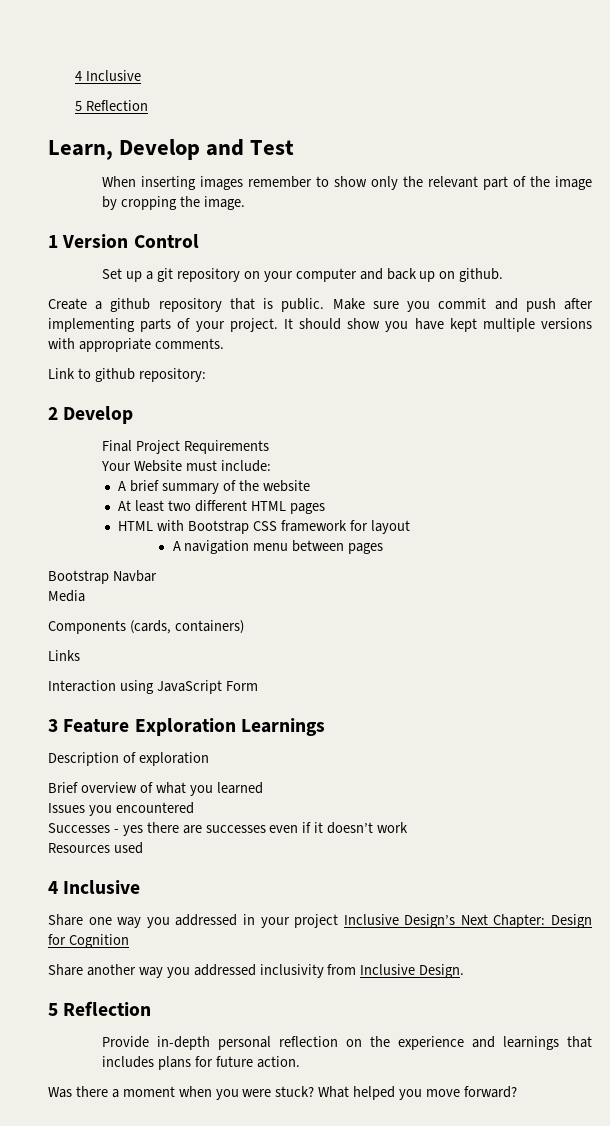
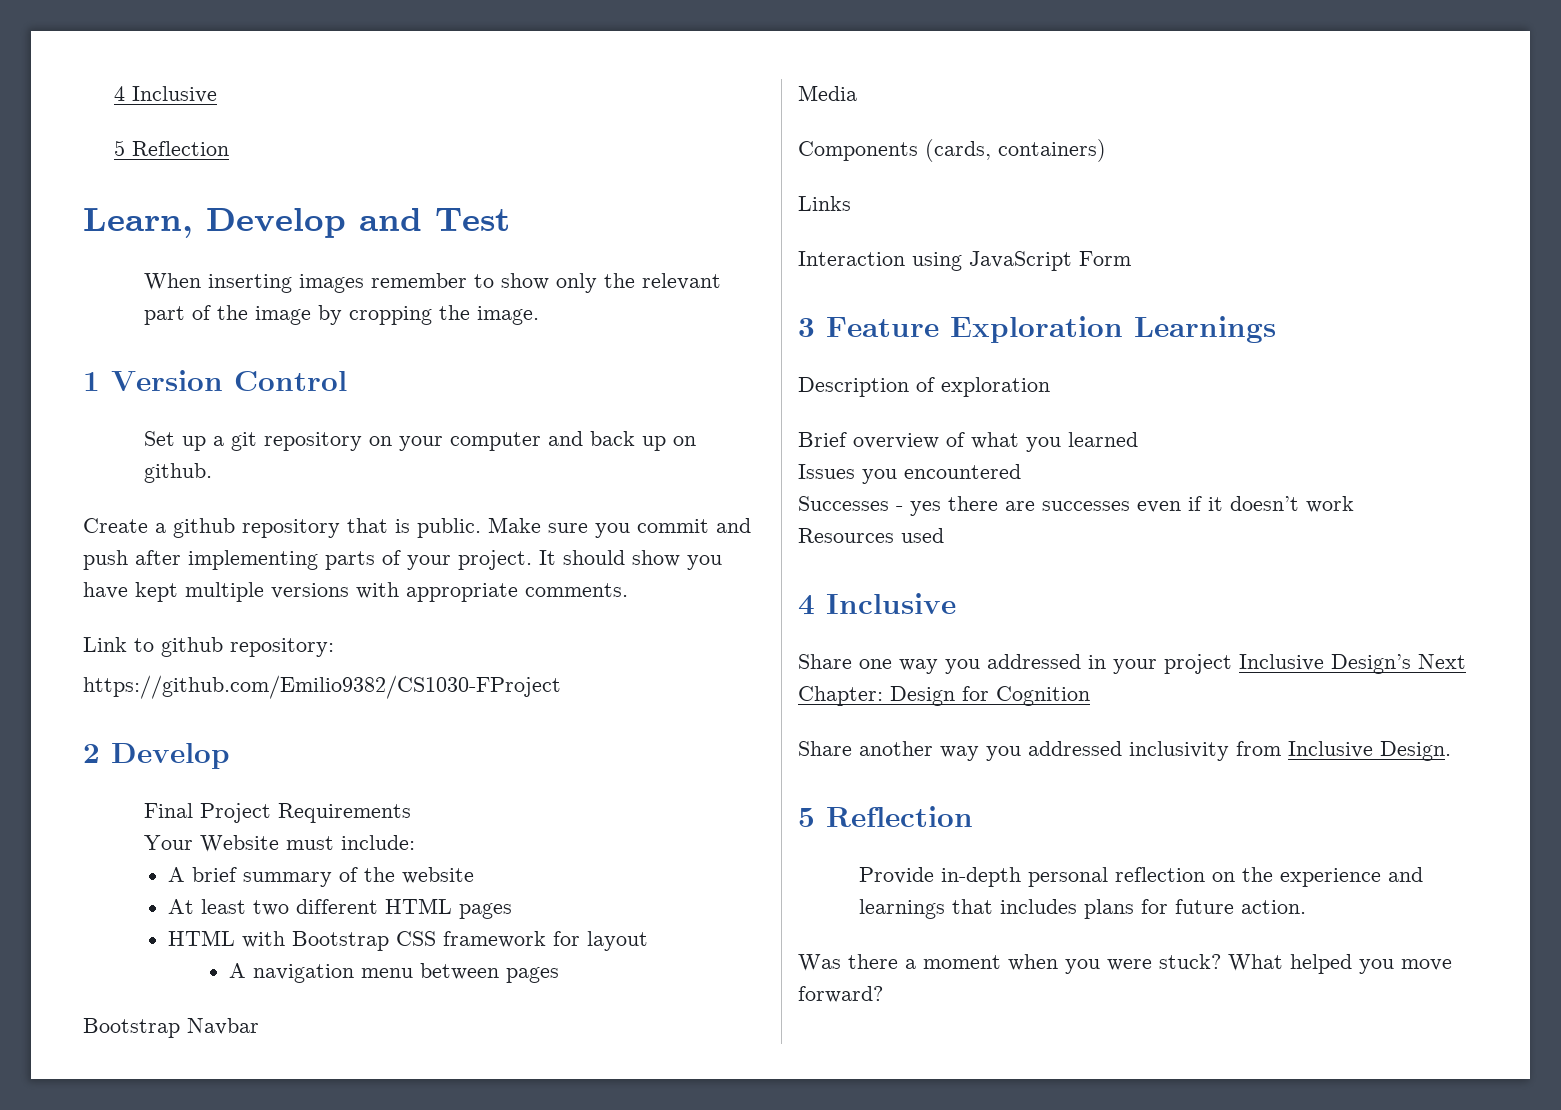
+ https://github.com/Emilio9382/CS1030-FProject

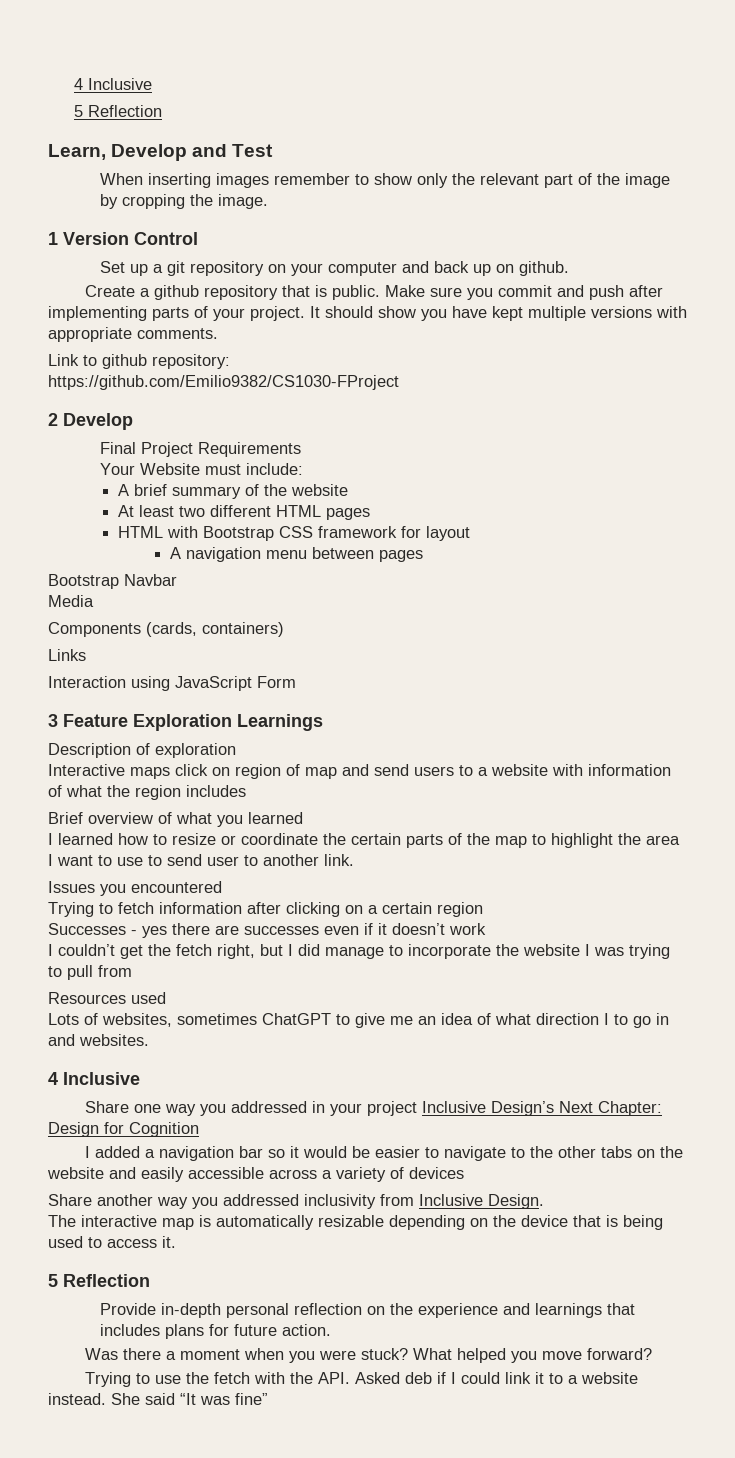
+ Interactive maps click on region of map and send users to a website with information of what the region includes
+ I learned how to resize or coordinate the certain parts of the map to highlight the area I want to use to send user to another link.
  Issues you encountered
+ Trying to fetch information after clicking on a certain region
+ I couldn’t get the fetch right, but I did manage to incorporate the website I was trying to pull from
  Resources used
+ Lots of websites, sometimes ChatGPT to give me an idea of what direction I to go in and websites.
+ I added a navigation bar so it would be easier to navigate to the other tabs on the website and easily accessible across a variety of devices
+ The interactive map is automatically resizable depending on the device that is being used to access it.
+ Trying to use the fetch with the API. Asked deb if I could link it to a website instead. She said “It was fine”

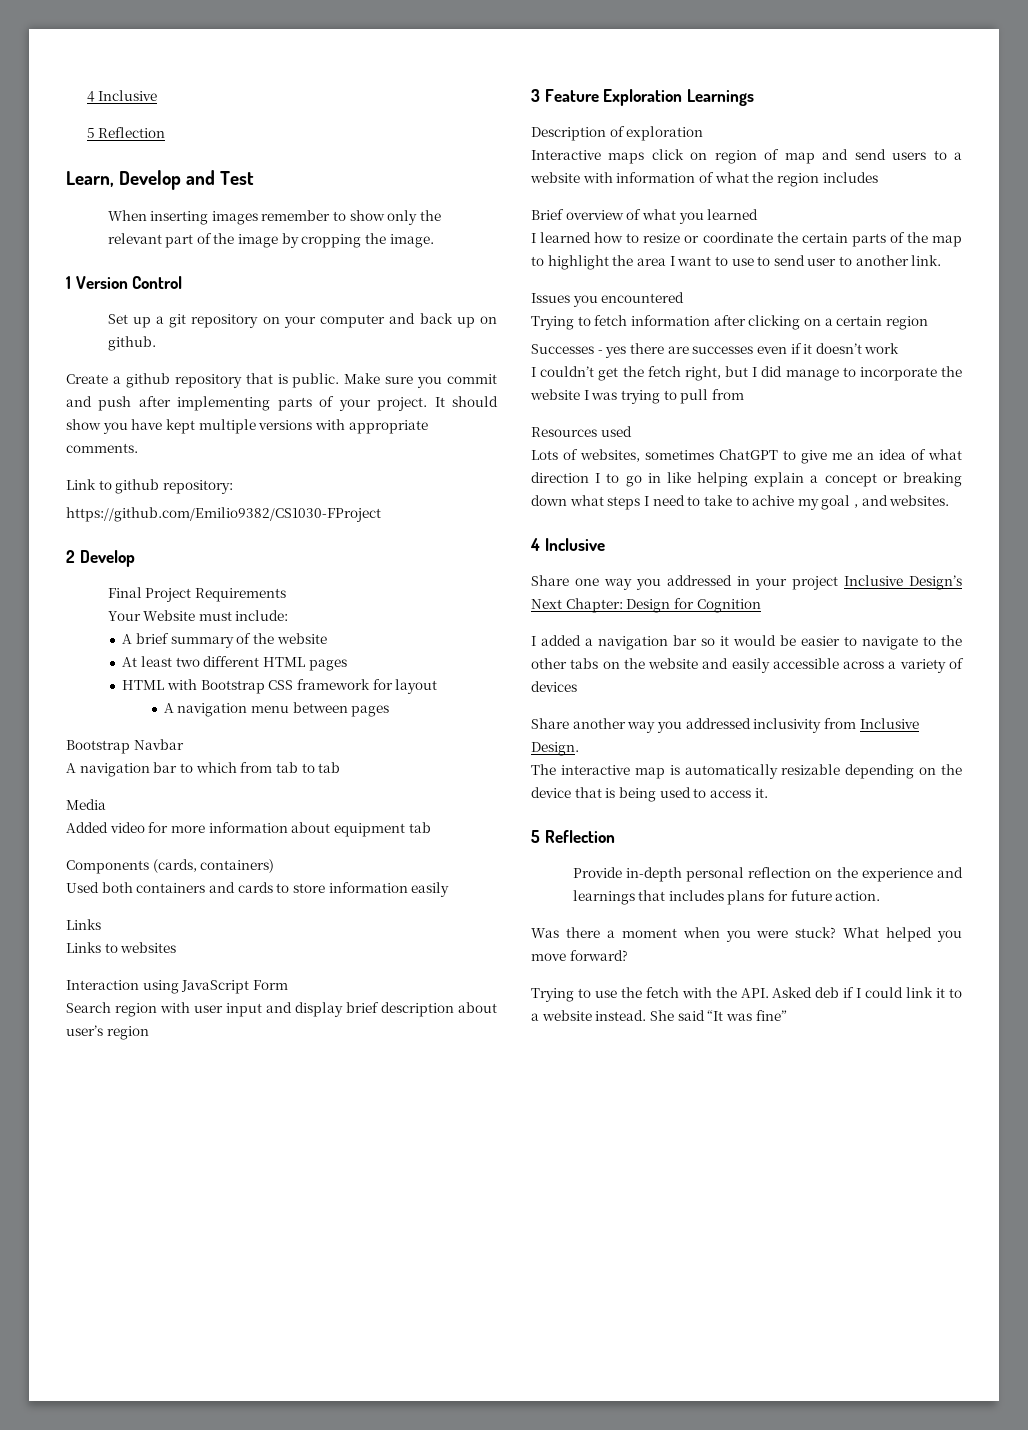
+ A navigation bar to which from tab to tab
  Media
+ Added video for more information about equipment tab
  Components (cards, containers)
+ Used both containers and cards to store information easily
  Links
+ Links to websites
  Interaction using JavaScript Form
+ Search region with user input and display brief description about user’s region
- Lots of websites, sometimes ChatGPT to give me an idea of what direction I to go in and websites.
+ Lots of websites, sometimes ChatGPT to give me an idea of what direction I to go in like helping explain a concept or breaking down what steps I need to take to achive my goal , and websites.

